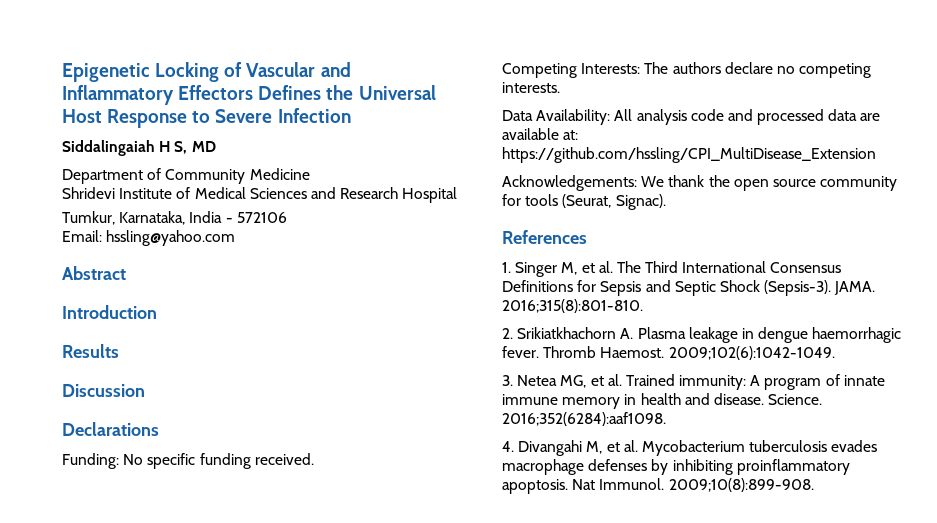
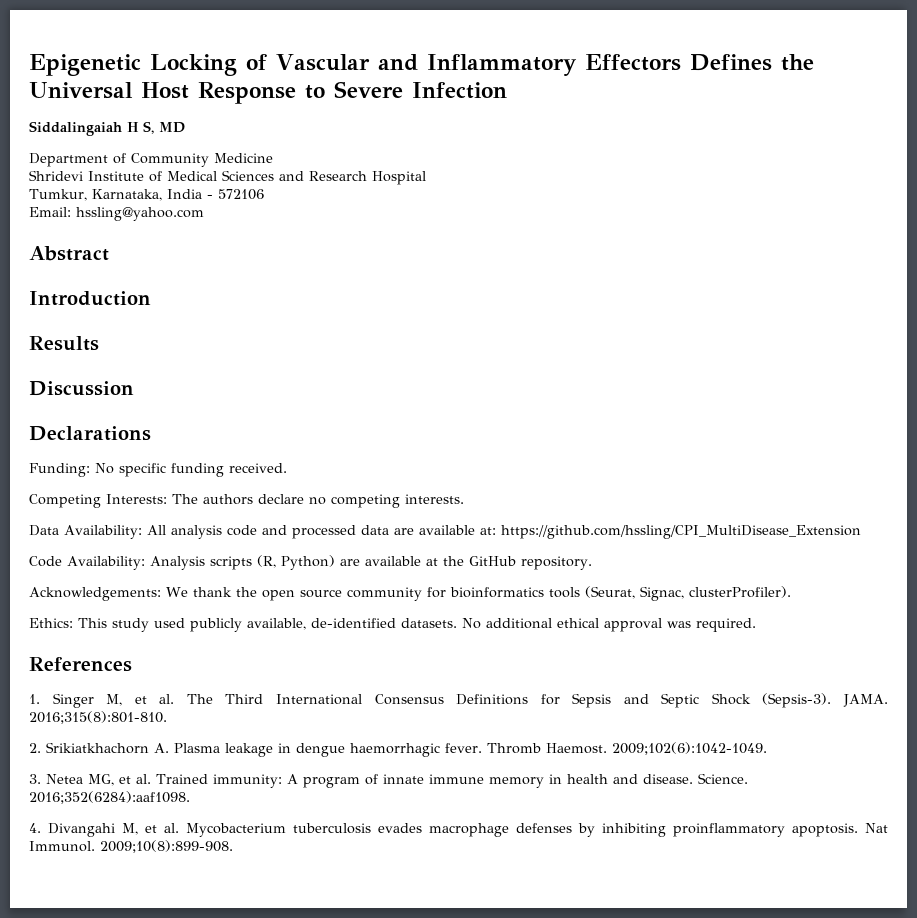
+ Code Availability: Analysis scripts (R, Python) are available at the GitHub repository.
- Acknowledgements: We thank the open source community for tools (Seurat, Signac).
+ Acknowledgements: We thank the open source community for bioinformatics tools (Seurat, Signac, clusterProfiler).
+ Ethics: This study used publicly available, de-identified datasets. No additional ethical approval was required.

